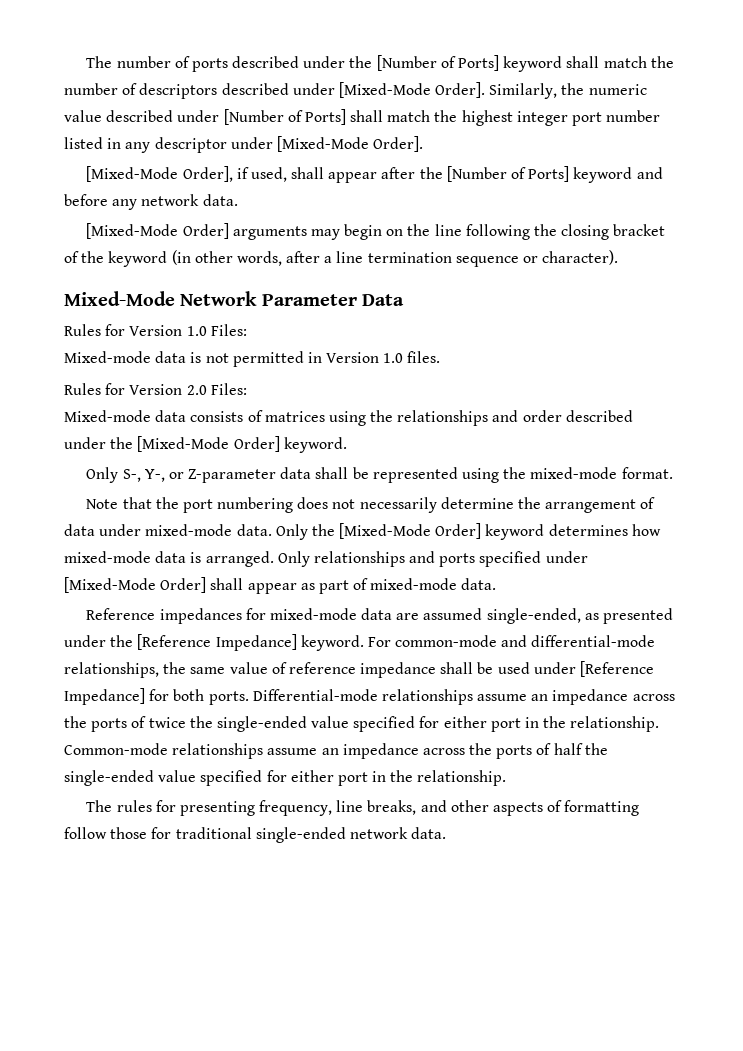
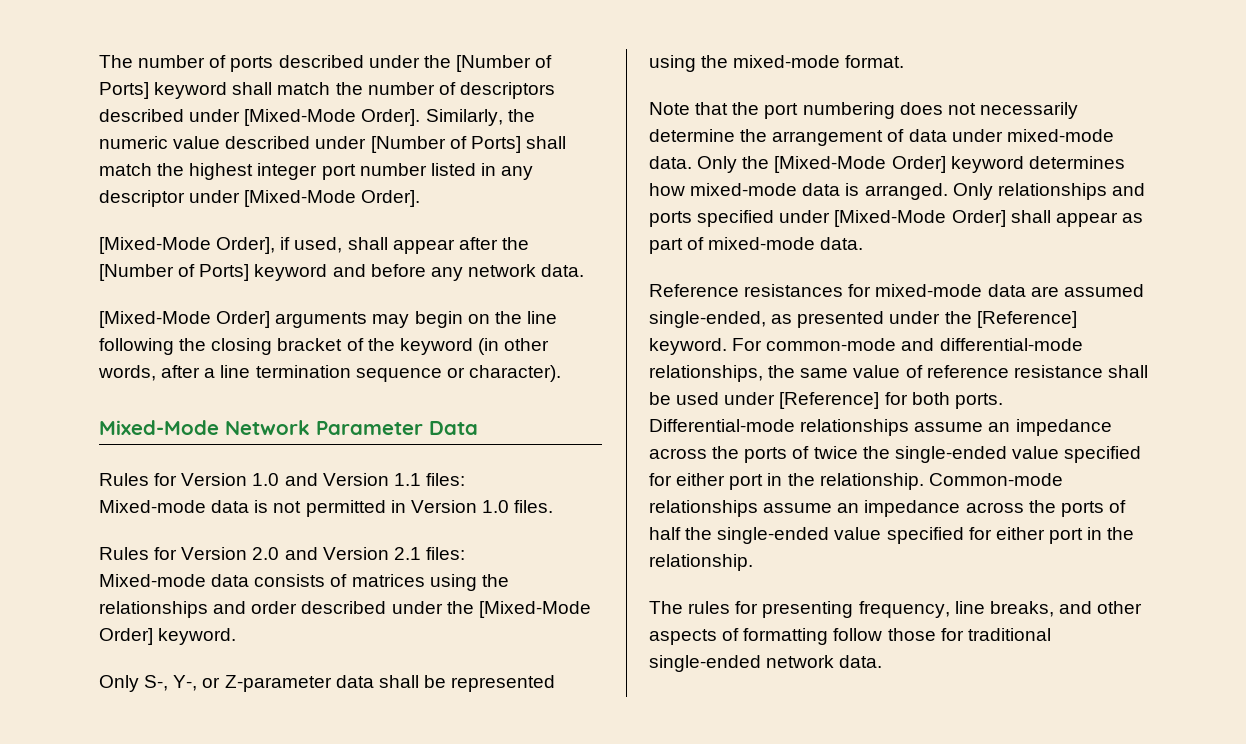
- Rules for Version 1.0 Files:
+ Rules for Version 1.0 and Version 1.1 files:
- Rules for Version 2.0 Files:
+ Rules for Version 2.0 and Version 2.1 files:
- Reference impedances for mixed-mode data are assumed single-ended, as presented under the [Reference Impedance] keyword.
+ Reference resistances for mixed-mode data are assumed single-ended, as presented under the [Reference] keyword.
- For common-mode and differential-mode relationships, the same value of reference impedance shall be used under [Reference Impedance] for both ports.
+ For common-mode and differential-mode relationships, the same value of reference resistance shall be used under [Reference] for both ports.

